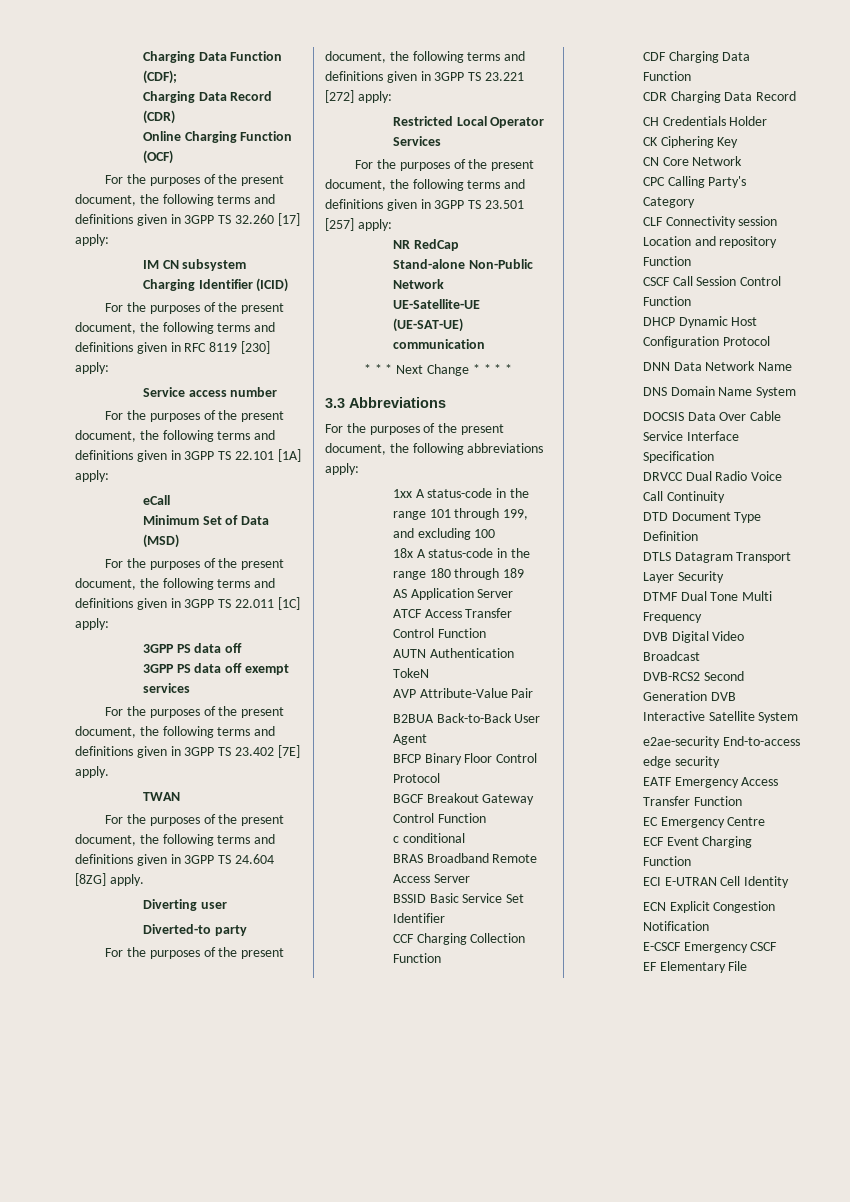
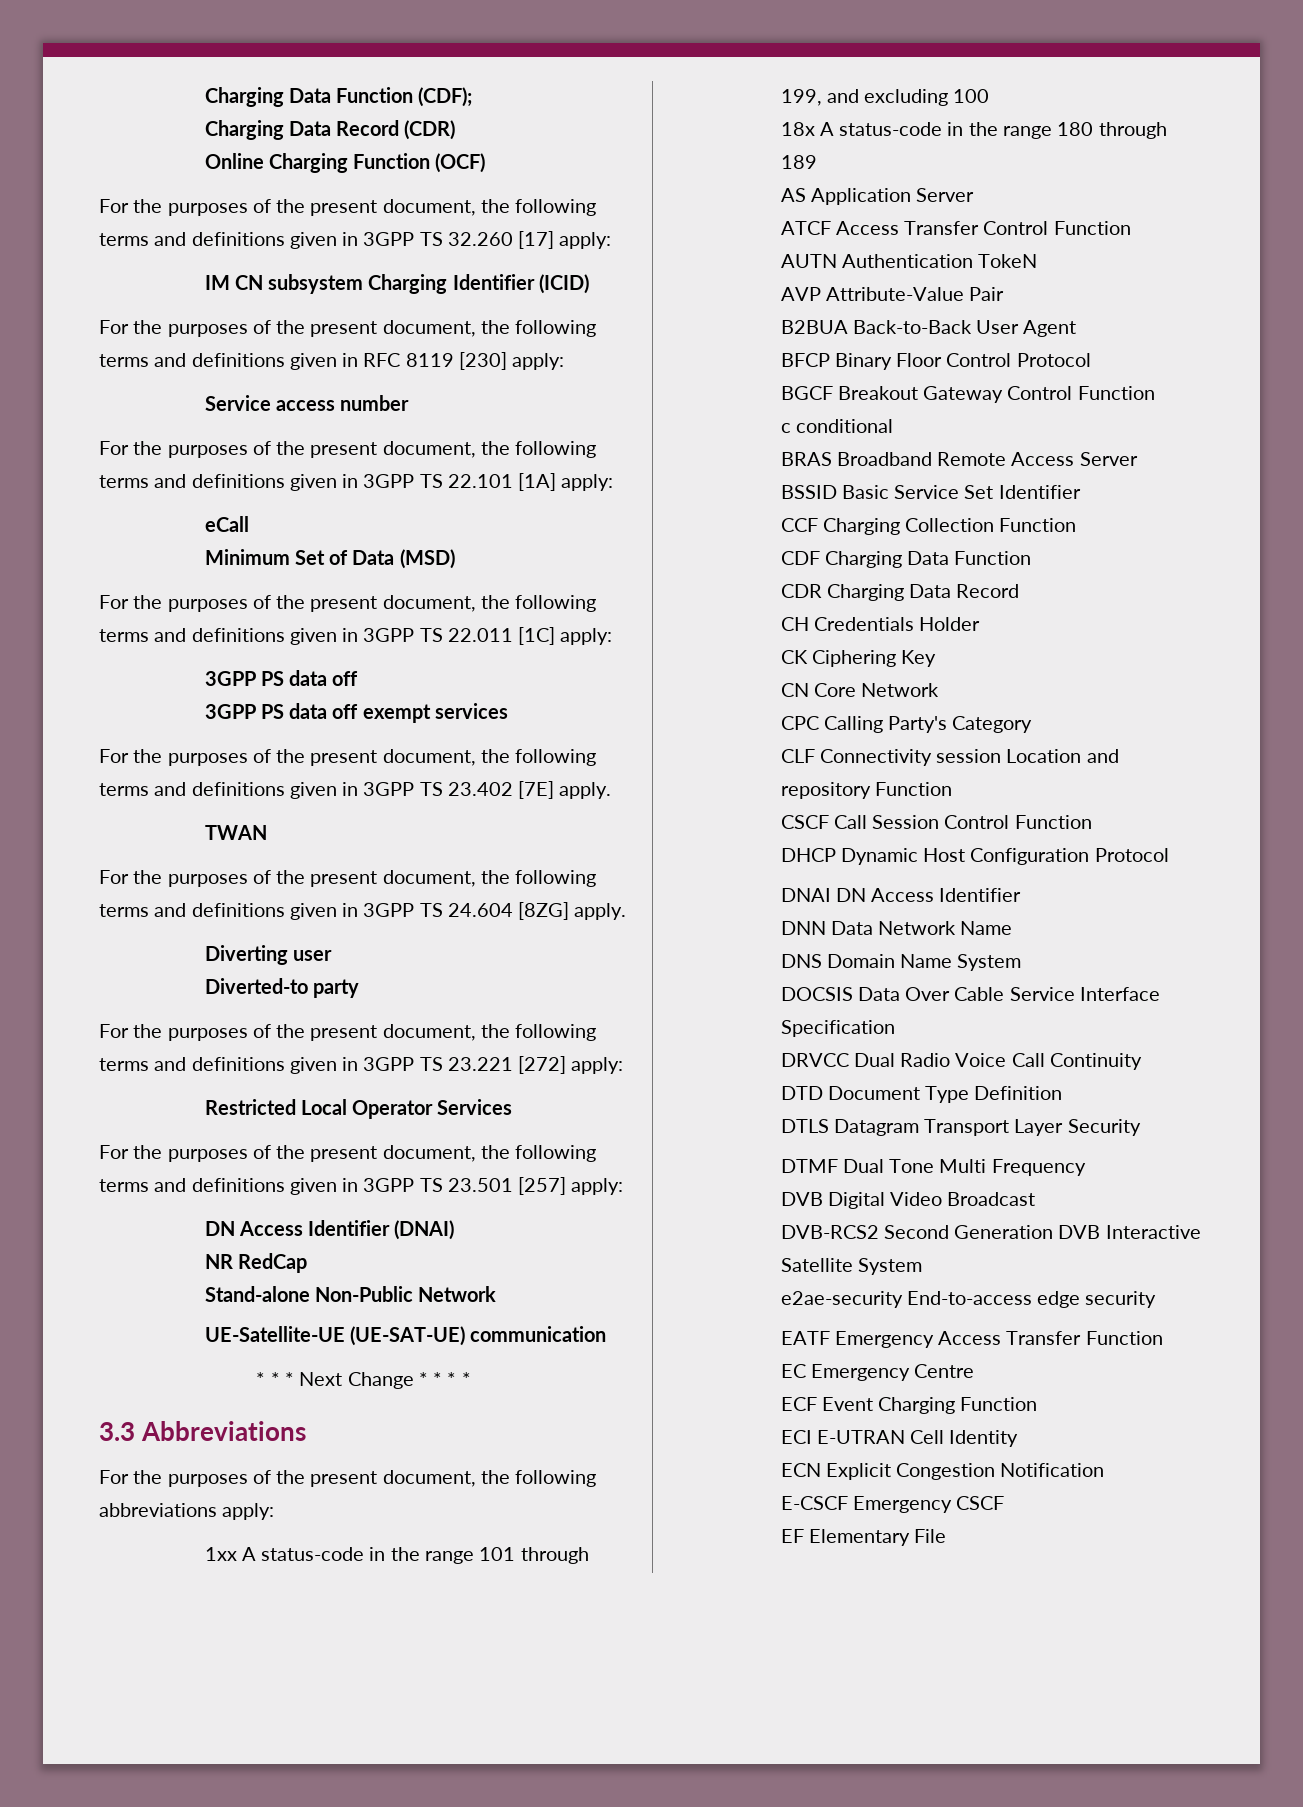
+ DN Access Identifier (DNAI)
+ DNAI DN Access Identifier

